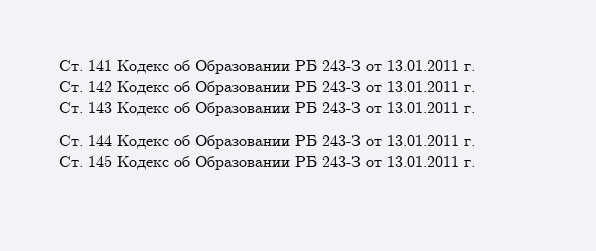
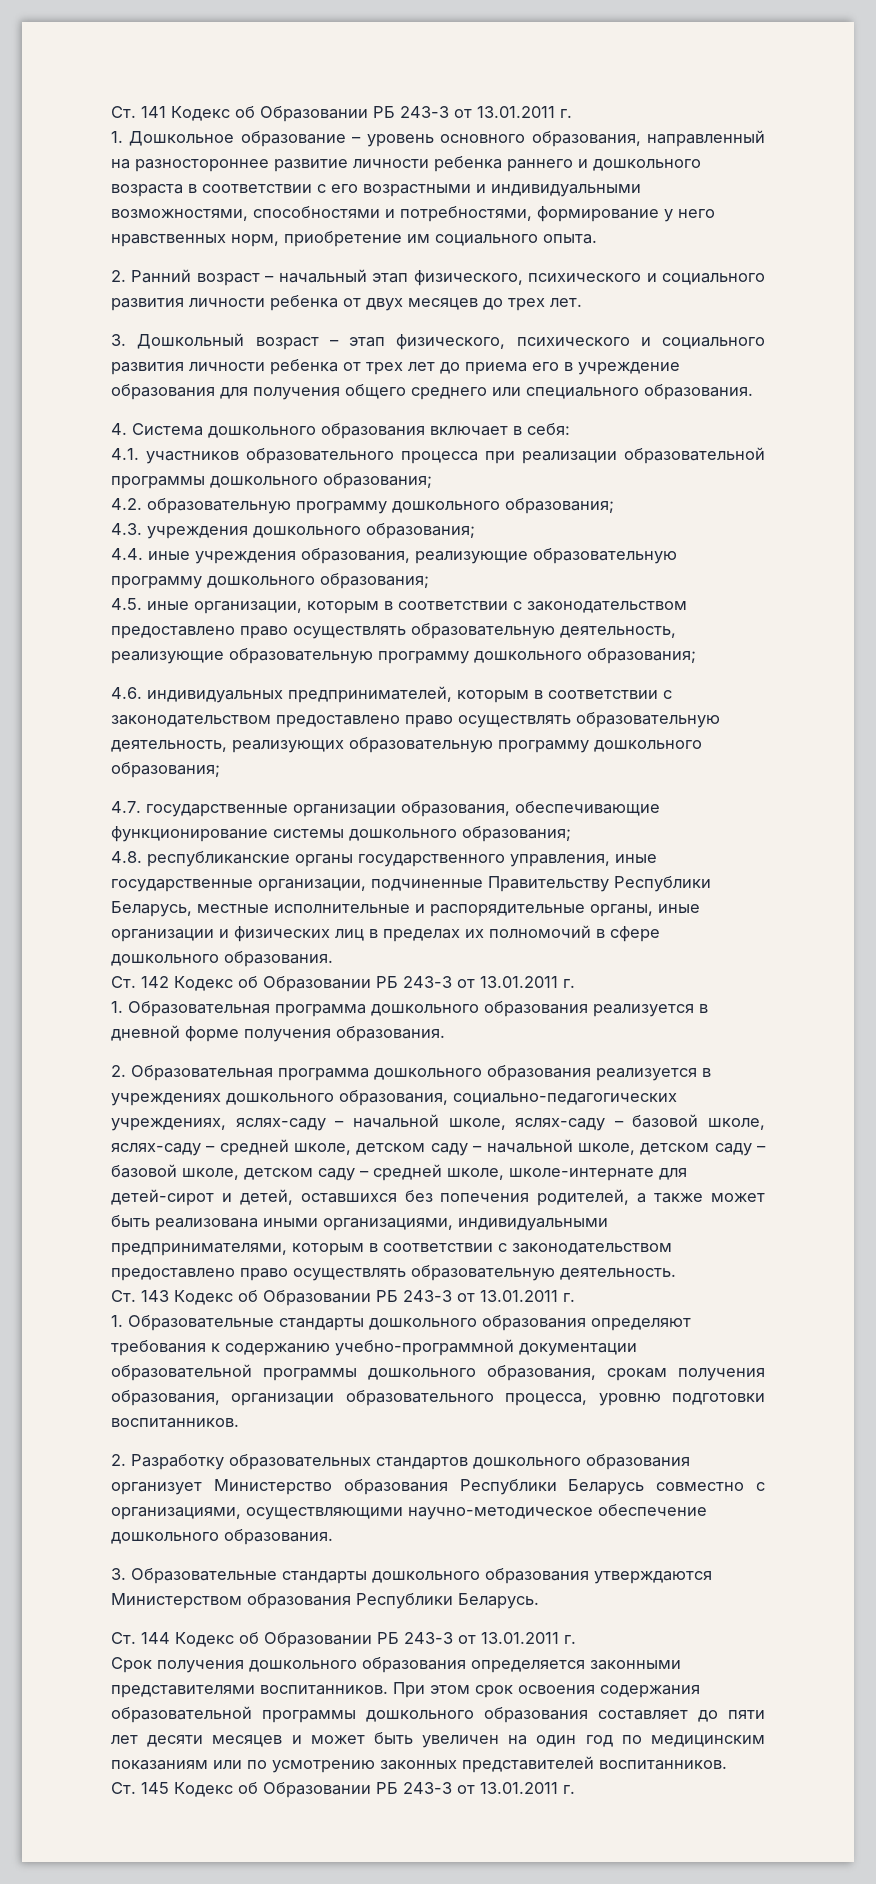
+ 1. Дошкольное образование – уровень основного образования, направленный на разностороннее развитие личности ребенка раннего и дошкольного возраста в соответствии с его возрастными и индивидуальными возможностями, способностями и потребностями, формирование у него нравственных норм, приобретение им социального опыта.
+ 2. Ранний возраст – начальный этап физического, психического и социального развития личности ребенка от двух месяцев до трех лет.
+ 3. Дошкольный возраст – этап физического, психического и социального развития личности ребенка от трех лет до приема его в учреждение образования для получения общего среднего или специального образования.
+ 4. Система дошкольного образования включает в себя:
+ 4.1. участников образовательного процесса при реализации образовательной программы дошкольного образования;
+ 4.2. образовательную программу дошкольного образования;
+ 4.3. учреждения дошкольного образования;
+ 4.4. иные учреждения образования, реализующие образовательную программу дошкольного образования;
+ 4.5. иные организации, которым в соответствии с законодательством предоставлено право осуществлять образовательную деятельность, реализующие образовательную программу дошкольного образования;
+ 4.6. индивидуальных предпринимателей, которым в соответствии с законодательством предоставлено право осуществлять образовательную деятельность, реализующих образовательную программу дошкольного образования;
+ 4.7. государственные организации образования, обеспечивающие функционирование системы дошкольного образования;
+ 4.8. республиканские органы государственного управления, иные государственные организации, подчиненные Правительству Республики Беларусь, местные исполнительные и распорядительные органы, иные организации и физических лиц в пределах их полномочий в сфере дошкольного образования.
+ 1. Образовательная программа дошкольного образования реализуется в дневной форме получения образования.
+ 2. Образовательная программа дошкольного образования реализуется в учреждениях дошкольного образования, социально-педагогических учреждениях, яслях-саду – начальной школе, яслях-саду – базовой школе, яслях-саду – средней школе, детском саду – начальной школе, детском саду – базовой школе, детском саду – средней школе, школе-интернате для детей-сирот и детей, оставшихся без попечения родителей, а также может быть реализована иными организациями, индивидуальными предпринимателями, которым в соответствии с законодательством предоставлено право осуществлять образовательную деятельность.
+ 1. Образовательные стандарты дошкольного образования определяют требования к содержанию учебно-программной документации образовательной программы дошкольного образования, срокам получения образования, организации образовательного процесса, уровню подготовки воспитанников.
+ 2. Разработку образовательных стандартов дошкольного образования организует Министерство образования Республики Беларусь совместно с организациями, осуществляющими научно-методическое обеспечение дошкольного образования.
+ 3. Образовательные стандарты дошкольного образования утверждаются Министерством образования Республики Беларусь.
+ Срок получения дошкольного образования определяется законными представителями воспитанников. При этом срок освоения содержания образовательной программы дошкольного образования составляет до пяти лет десяти месяцев и может быть увеличен на один год по медицинским показаниям или по усмотрению законных представителей воспитанников.

